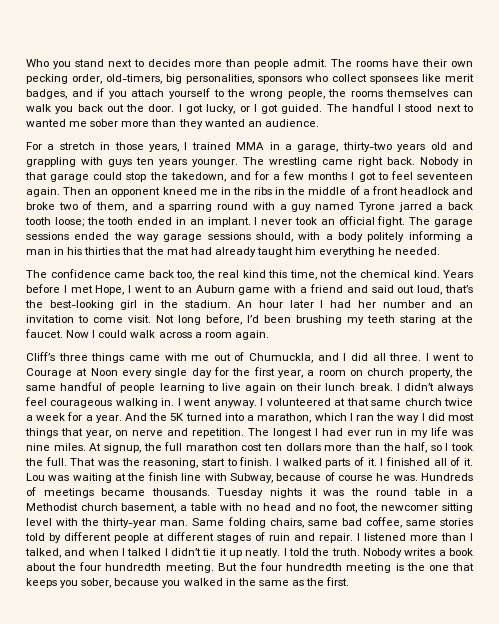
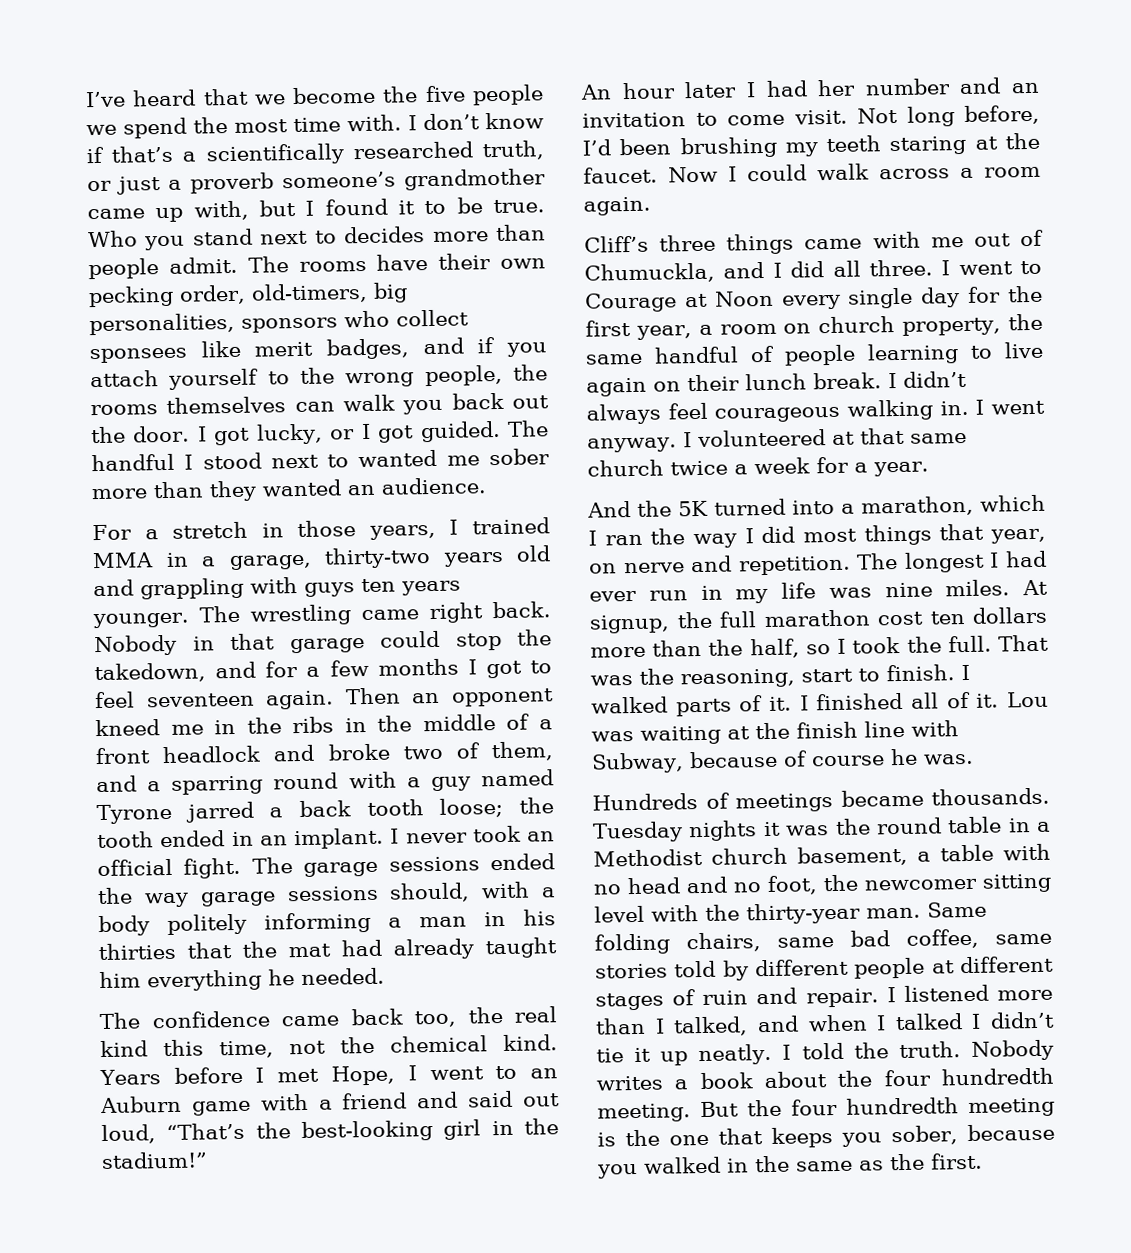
+ I’ve heard that we become the five people we spend the most time with. I don’t know if that’s a scientifically researched truth, or just a proverb someone’s grandmother came up with, but I found it to be true.
- Years before I met Hope, I went to an Auburn game with a friend and said out loud, that’s the best-looking girl in the stadium. An hour later I had her number and an invitation to come visit.
+ Years before I met Hope, I went to an Auburn game with a friend and said out loud, “That’s the best-looking girl in the stadium!”
+ An hour later I had her number and an invitation to come visit.
- I volunteered at that same church twice a week for a year. And the 5K turned into a marathon, which I ran the way I did most things that year, on nerve and repetition.
+ I volunteered at that same church twice a week for a year.
+ And the 5K turned into a marathon, which I ran the way I did most things that year, on nerve and repetition.
- Lou was waiting at the finish line with Subway, because of course he was. Hundreds of meetings became thousands.
+ Lou was waiting at the finish line with Subway, because of course he was.
+ Hundreds of meetings became thousands.

